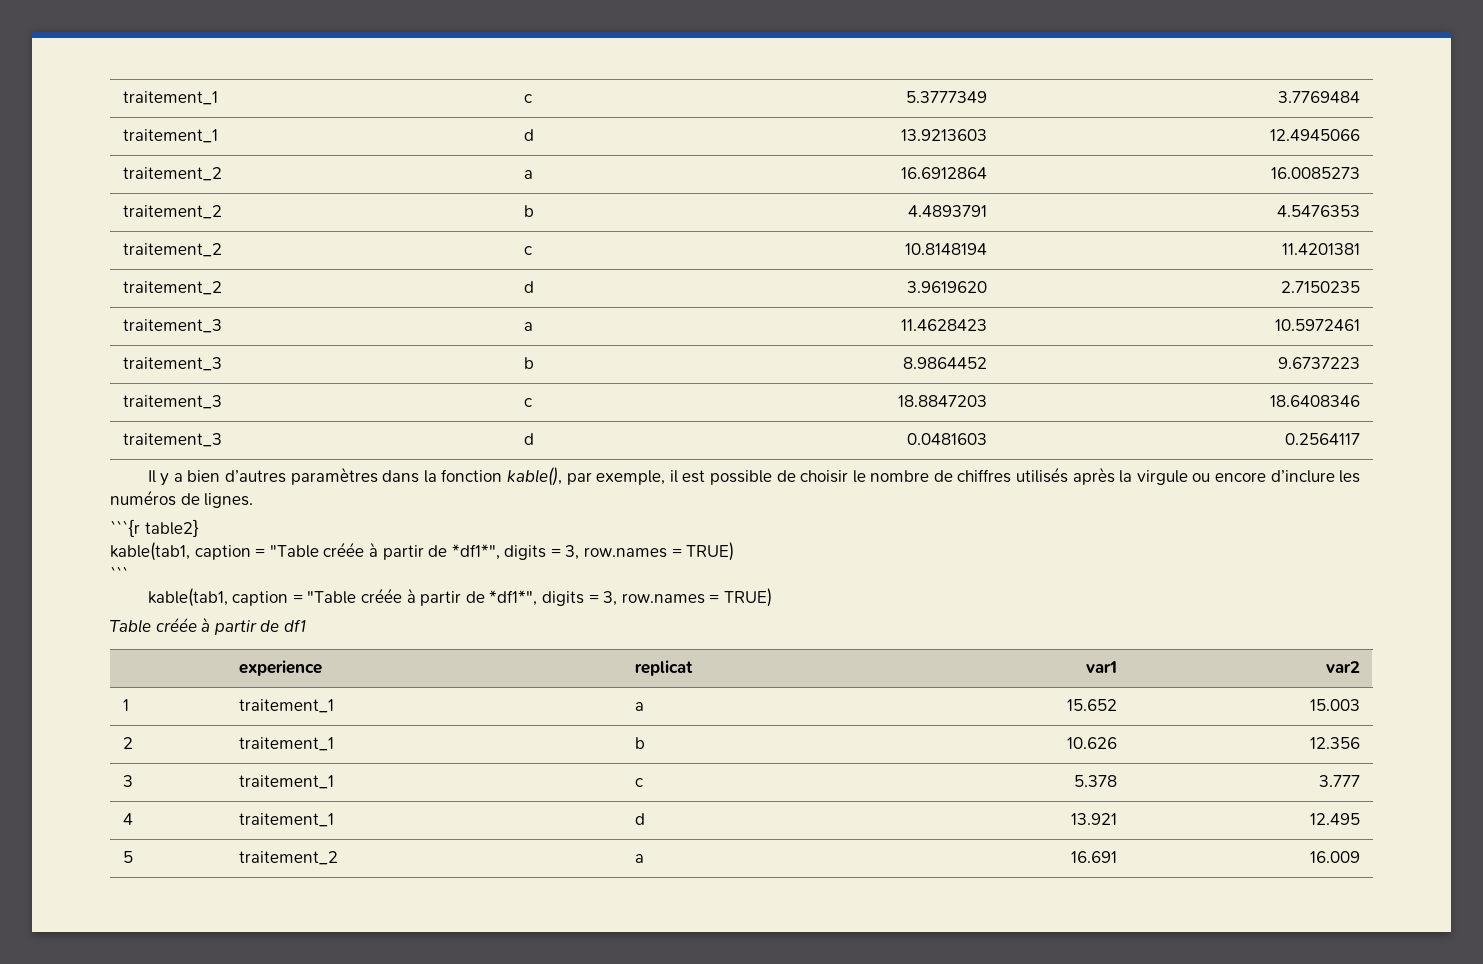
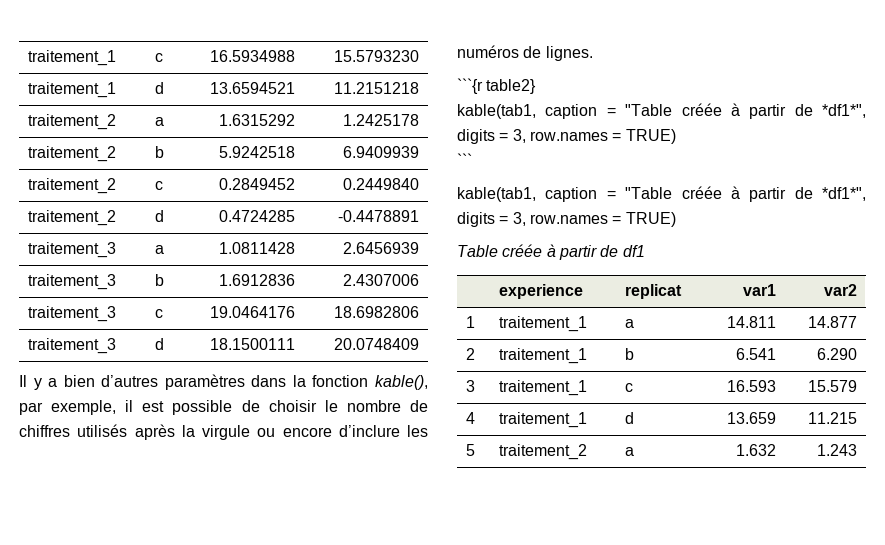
- traitement_1 | c | 5.3777349 | 3.7769484
- traitement_1 | d | 13.9213603 | 12.4945066
- traitement_2 | a | 16.6912864 | 16.0085273
+ traitement_1 | c | 16.5934988 | 15.5793230
+ traitement_1 | d | 13.6594521 | 11.2151218
+ traitement_2 | a | 1.6315292 | 1.2425178
- traitement_2 | b | 4.4893791 | 4.5476353
+ traitement_2 | b | 5.9242518 | 6.9409939
- traitement_2 | c | 10.8148194 | 11.4201381
+ traitement_2 | c | 0.2849452 | 0.2449840
- traitement_2 | d | 3.9619620 | 2.7150235
+ traitement_2 | d | 0.4724285 | -0.4478891
- traitement_3 | a | 11.4628423 | 10.5972461
+ traitement_3 | a | 1.0811428 | 2.6456939
- traitement_3 | b | 8.9864452 | 9.6737223
+ traitement_3 | b | 1.6912836 | 2.4307006
- traitement_3 | c | 18.8847203 | 18.6408346
+ traitement_3 | c | 19.0464176 | 18.6982806
- traitement_3 | d | 0.0481603 | 0.2564117
+ traitement_3 | d | 18.1500111 | 20.0748409
- 1 | traitement_1 | a | 15.652 | 15.003
+ 1 | traitement_1 | a | 14.811 | 14.877
- 2 | traitement_1 | b | 10.626 | 12.356
+ 2 | traitement_1 | b | 6.541 | 6.290
- 3 | traitement_1 | c | 5.378 | 3.777
+ 3 | traitement_1 | c | 16.593 | 15.579
- 4 | traitement_1 | d | 13.921 | 12.495
+ 4 | traitement_1 | d | 13.659 | 11.215
- 5 | traitement_2 | a | 16.691 | 16.009
+ 5 | traitement_2 | a | 1.632 | 1.243

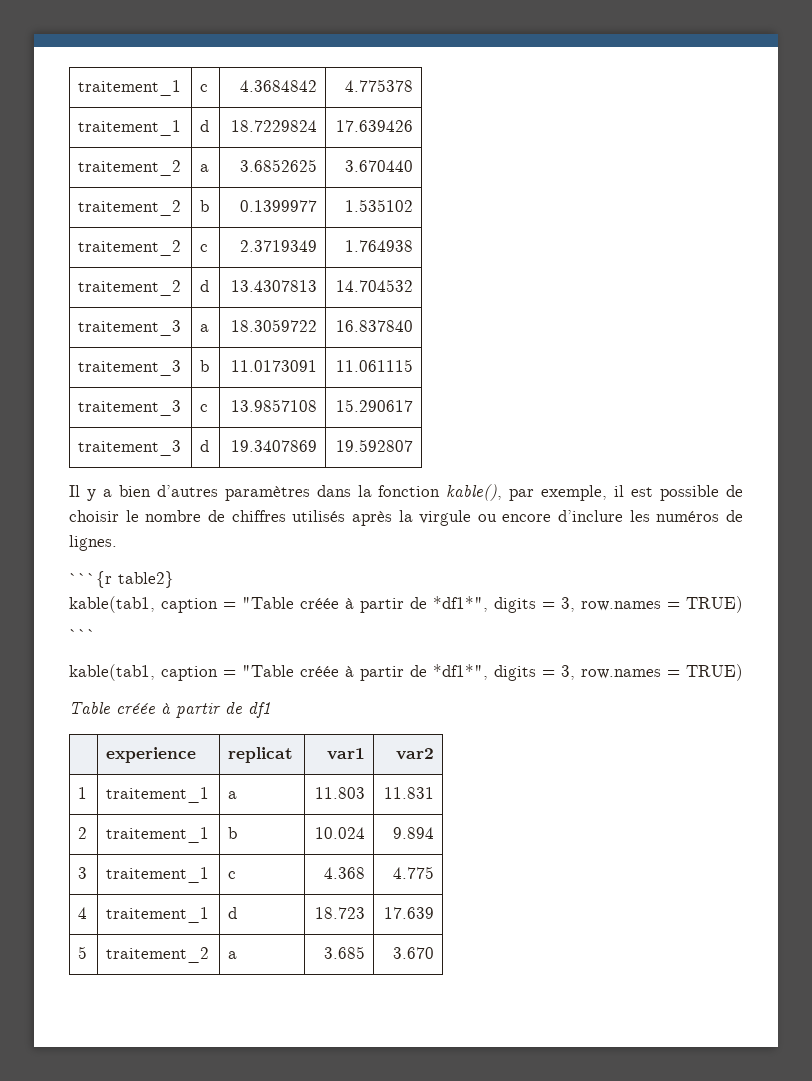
- traitement_1 | c | 16.5934988 | 15.5793230
- traitement_1 | d | 13.6594521 | 11.2151218
- traitement_2 | a | 1.6315292 | 1.2425178
+ traitement_1 | c | 4.3684842 | 4.775378
+ traitement_1 | d | 18.7229824 | 17.639426
+ traitement_2 | a | 3.6852625 | 3.670440
- traitement_2 | b | 5.9242518 | 6.9409939
+ traitement_2 | b | 0.1399977 | 1.535102
- traitement_2 | c | 0.2849452 | 0.2449840
+ traitement_2 | c | 2.3719349 | 1.764938
- traitement_2 | d | 0.4724285 | -0.4478891
+ traitement_2 | d | 13.4307813 | 14.704532
- traitement_3 | a | 1.0811428 | 2.6456939
+ traitement_3 | a | 18.3059722 | 16.837840
- traitement_3 | b | 1.6912836 | 2.4307006
+ traitement_3 | b | 11.0173091 | 11.061115
- traitement_3 | c | 19.0464176 | 18.6982806
+ traitement_3 | c | 13.9857108 | 15.290617
- traitement_3 | d | 18.1500111 | 20.0748409
+ traitement_3 | d | 19.3407869 | 19.592807
- 1 | traitement_1 | a | 14.811 | 14.877
+ 1 | traitement_1 | a | 11.803 | 11.831
- 2 | traitement_1 | b | 6.541 | 6.290
+ 2 | traitement_1 | b | 10.024 | 9.894
- 3 | traitement_1 | c | 16.593 | 15.579
+ 3 | traitement_1 | c | 4.368 | 4.775
- 4 | traitement_1 | d | 13.659 | 11.215
+ 4 | traitement_1 | d | 18.723 | 17.639
- 5 | traitement_2 | a | 1.632 | 1.243
+ 5 | traitement_2 | a | 3.685 | 3.670

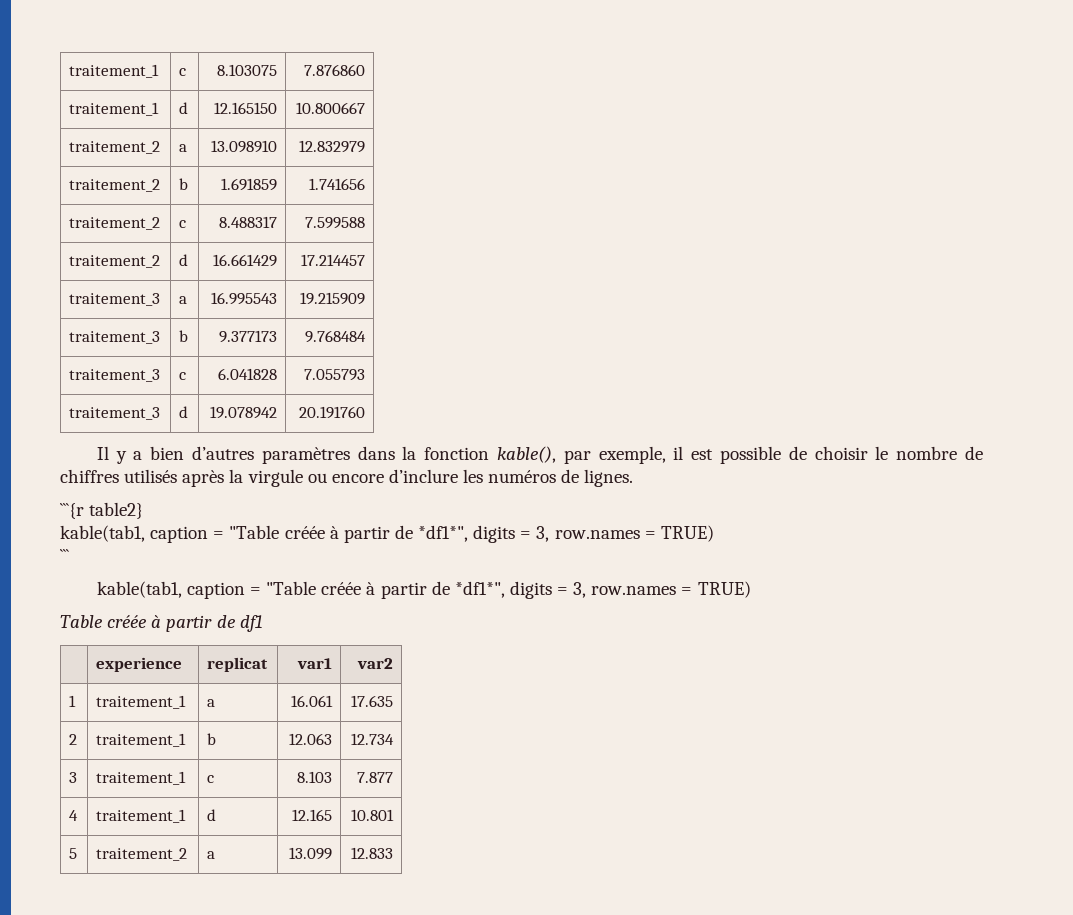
- traitement_1 | c | 4.3684842 | 4.775378
- traitement_1 | d | 18.7229824 | 17.639426
- traitement_2 | a | 3.6852625 | 3.670440
+ traitement_1 | c | 8.103075 | 7.876860
+ traitement_1 | d | 12.165150 | 10.800667
+ traitement_2 | a | 13.098910 | 12.832979
- traitement_2 | b | 0.1399977 | 1.535102
+ traitement_2 | b | 1.691859 | 1.741656
- traitement_2 | c | 2.3719349 | 1.764938
+ traitement_2 | c | 8.488317 | 7.599588
- traitement_2 | d | 13.4307813 | 14.704532
+ traitement_2 | d | 16.661429 | 17.214457
- traitement_3 | a | 18.3059722 | 16.837840
+ traitement_3 | a | 16.995543 | 19.215909
- traitement_3 | b | 11.0173091 | 11.061115
+ traitement_3 | b | 9.377173 | 9.768484
- traitement_3 | c | 13.9857108 | 15.290617
+ traitement_3 | c | 6.041828 | 7.055793
- traitement_3 | d | 19.3407869 | 19.592807
+ traitement_3 | d | 19.078942 | 20.191760
- 1 | traitement_1 | a | 11.803 | 11.831
+ 1 | traitement_1 | a | 16.061 | 17.635
- 2 | traitement_1 | b | 10.024 | 9.894
+ 2 | traitement_1 | b | 12.063 | 12.734
- 3 | traitement_1 | c | 4.368 | 4.775
+ 3 | traitement_1 | c | 8.103 | 7.877
- 4 | traitement_1 | d | 18.723 | 17.639
+ 4 | traitement_1 | d | 12.165 | 10.801
- 5 | traitement_2 | a | 3.685 | 3.670
+ 5 | traitement_2 | a | 13.099 | 12.833

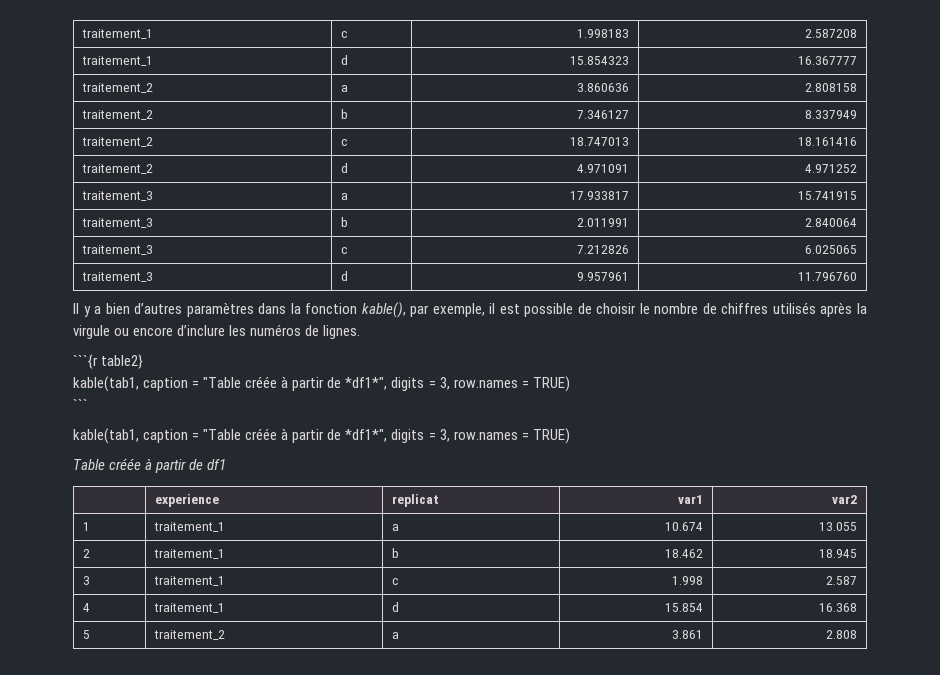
- traitement_1 | c | 8.103075 | 7.876860
- traitement_1 | d | 12.165150 | 10.800667
- traitement_2 | a | 13.098910 | 12.832979
+ traitement_1 | c | 1.998183 | 2.587208
+ traitement_1 | d | 15.854323 | 16.367777
+ traitement_2 | a | 3.860636 | 2.808158
- traitement_2 | b | 1.691859 | 1.741656
+ traitement_2 | b | 7.346127 | 8.337949
- traitement_2 | c | 8.488317 | 7.599588
+ traitement_2 | c | 18.747013 | 18.161416
- traitement_2 | d | 16.661429 | 17.214457
+ traitement_2 | d | 4.971091 | 4.971252
- traitement_3 | a | 16.995543 | 19.215909
+ traitement_3 | a | 17.933817 | 15.741915
- traitement_3 | b | 9.377173 | 9.768484
+ traitement_3 | b | 2.011991 | 2.840064
- traitement_3 | c | 6.041828 | 7.055793
+ traitement_3 | c | 7.212826 | 6.025065
- traitement_3 | d | 19.078942 | 20.191760
+ traitement_3 | d | 9.957961 | 11.796760
- 1 | traitement_1 | a | 16.061 | 17.635
+ 1 | traitement_1 | a | 10.674 | 13.055
- 2 | traitement_1 | b | 12.063 | 12.734
+ 2 | traitement_1 | b | 18.462 | 18.945
- 3 | traitement_1 | c | 8.103 | 7.877
+ 3 | traitement_1 | c | 1.998 | 2.587
- 4 | traitement_1 | d | 12.165 | 10.801
+ 4 | traitement_1 | d | 15.854 | 16.368
- 5 | traitement_2 | a | 13.099 | 12.833
+ 5 | traitement_2 | a | 3.861 | 2.808

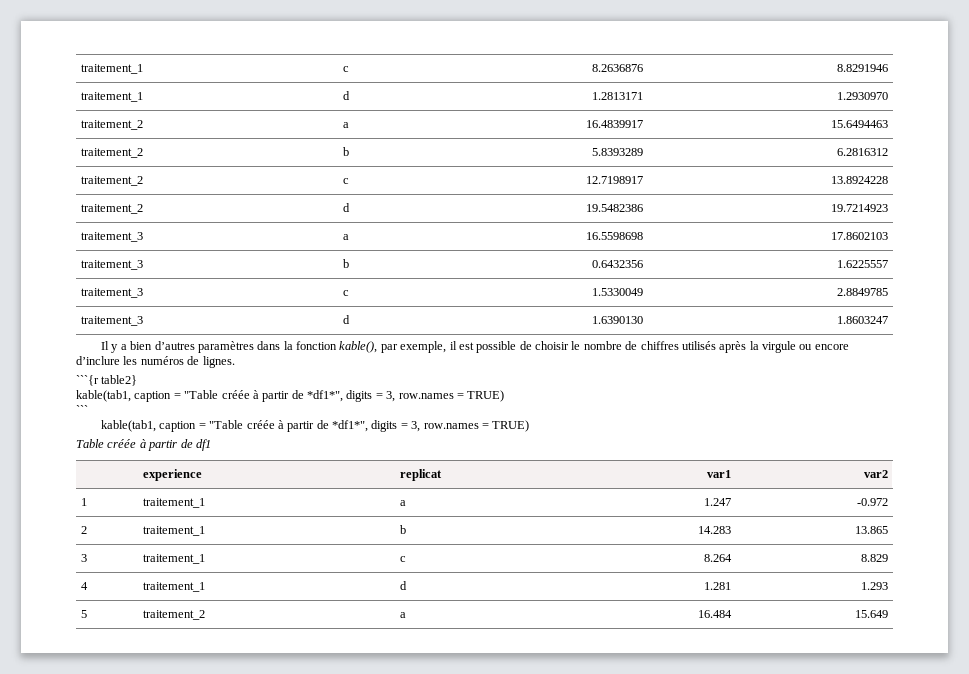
- traitement_1 | c | 1.998183 | 2.587208
- traitement_1 | d | 15.854323 | 16.367777
- traitement_2 | a | 3.860636 | 2.808158
+ traitement_1 | c | 8.2636876 | 8.8291946
+ traitement_1 | d | 1.2813171 | 1.2930970
+ traitement_2 | a | 16.4839917 | 15.6494463
- traitement_2 | b | 7.346127 | 8.337949
+ traitement_2 | b | 5.8393289 | 6.2816312
- traitement_2 | c | 18.747013 | 18.161416
+ traitement_2 | c | 12.7198917 | 13.8924228
- traitement_2 | d | 4.971091 | 4.971252
+ traitement_2 | d | 19.5482386 | 19.7214923
- traitement_3 | a | 17.933817 | 15.741915
+ traitement_3 | a | 16.5598698 | 17.8602103
- traitement_3 | b | 2.011991 | 2.840064
+ traitement_3 | b | 0.6432356 | 1.6225557
- traitement_3 | c | 7.212826 | 6.025065
+ traitement_3 | c | 1.5330049 | 2.8849785
- traitement_3 | d | 9.957961 | 11.796760
+ traitement_3 | d | 1.6390130 | 1.8603247
- 1 | traitement_1 | a | 10.674 | 13.055
+ 1 | traitement_1 | a | 1.247 | -0.972
- 2 | traitement_1 | b | 18.462 | 18.945
+ 2 | traitement_1 | b | 14.283 | 13.865
- 3 | traitement_1 | c | 1.998 | 2.587
+ 3 | traitement_1 | c | 8.264 | 8.829
- 4 | traitement_1 | d | 15.854 | 16.368
+ 4 | traitement_1 | d | 1.281 | 1.293
- 5 | traitement_2 | a | 3.861 | 2.808
+ 5 | traitement_2 | a | 16.484 | 15.649

